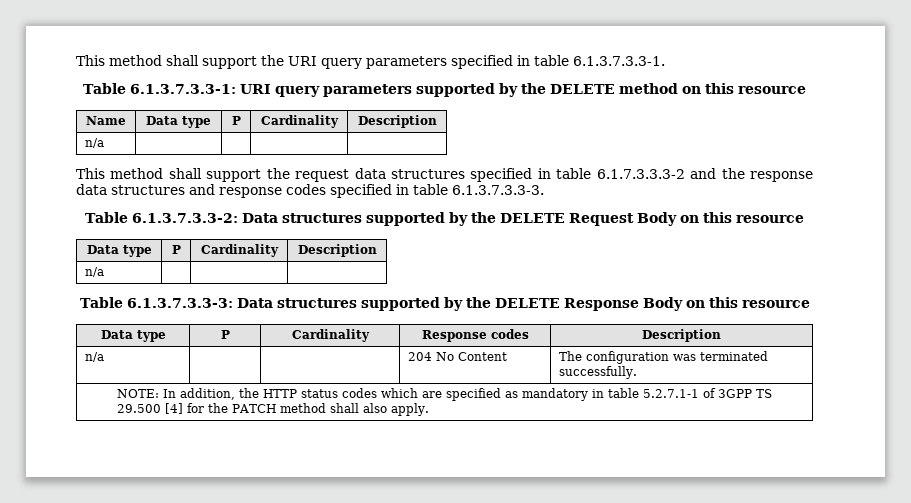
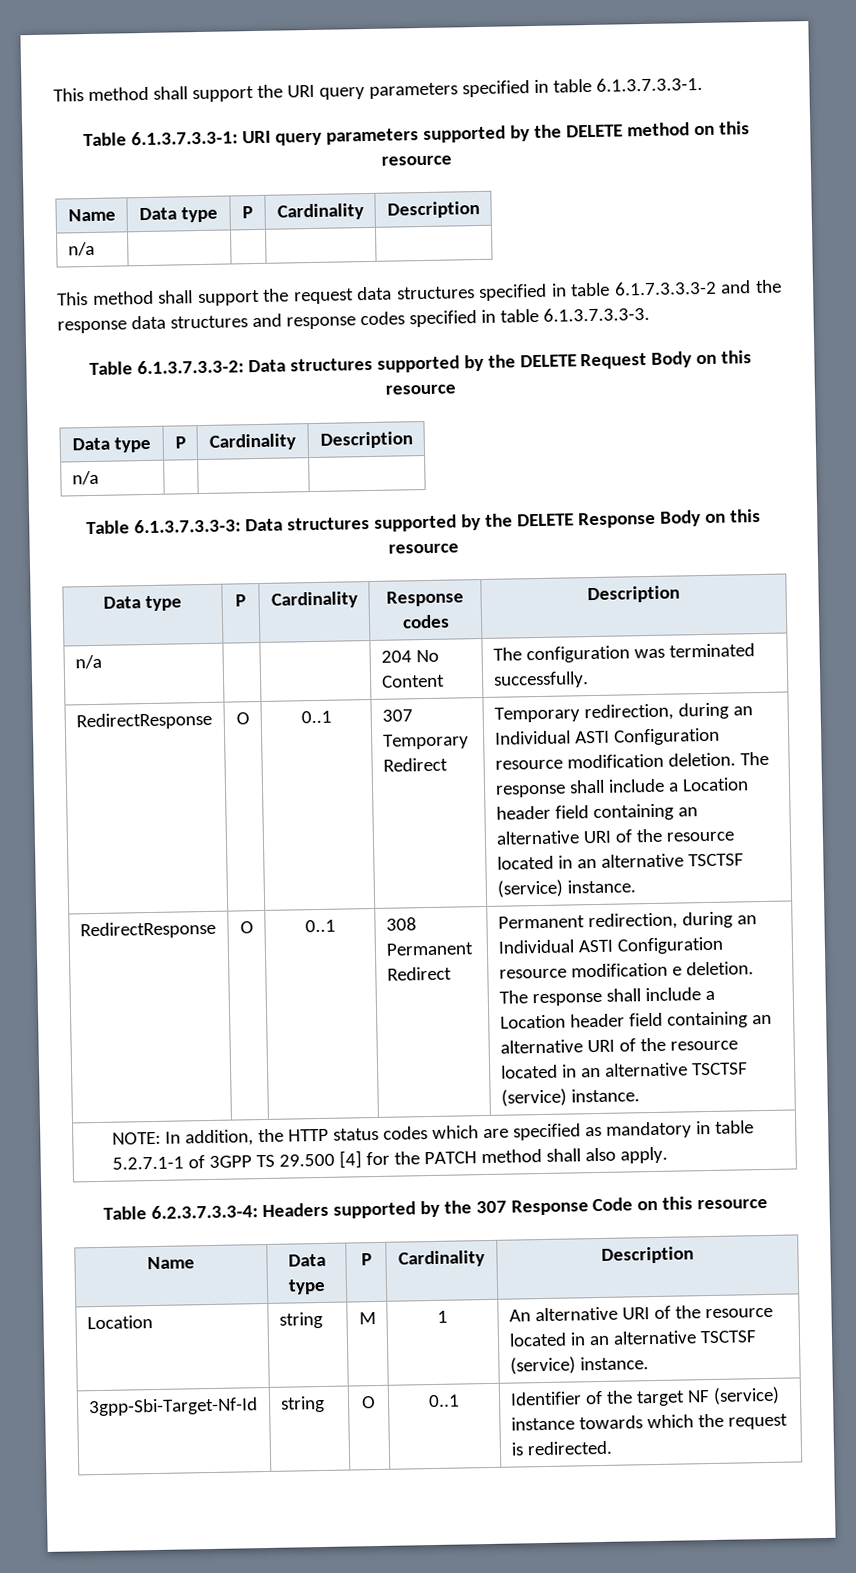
+ RedirectResponse | O | 0..1 | 307 Temporary Redirect | Temporary redirection, during an Individual ASTI Configuration resource modification deletion. The response shall include a Location header field containing an alternative URI of the resource located in an alternative TSCTSF (service) instance.
+ RedirectResponse | O | 0..1 | 308 Permanent Redirect | Permanent redirection, during an Individual ASTI Configuration resource modification e deletion. The response shall include a Location header field containing an alternative URI of the resource located in an alternative TSCTSF (service) instance.
+ Table 6.2.3.7.3.3-4: Headers supported by the 307 Response Code on this resource
+ Name | Data type | P | Cardinality | Description
+ Location | string | M | 1 | An alternative URI of the resource located in an alternative TSCTSF (service) instance.
+ 3gpp-Sbi-Target-Nf-Id | string | O | 0..1 | Identifier of the target NF (service) instance towards which the request is redirected.

